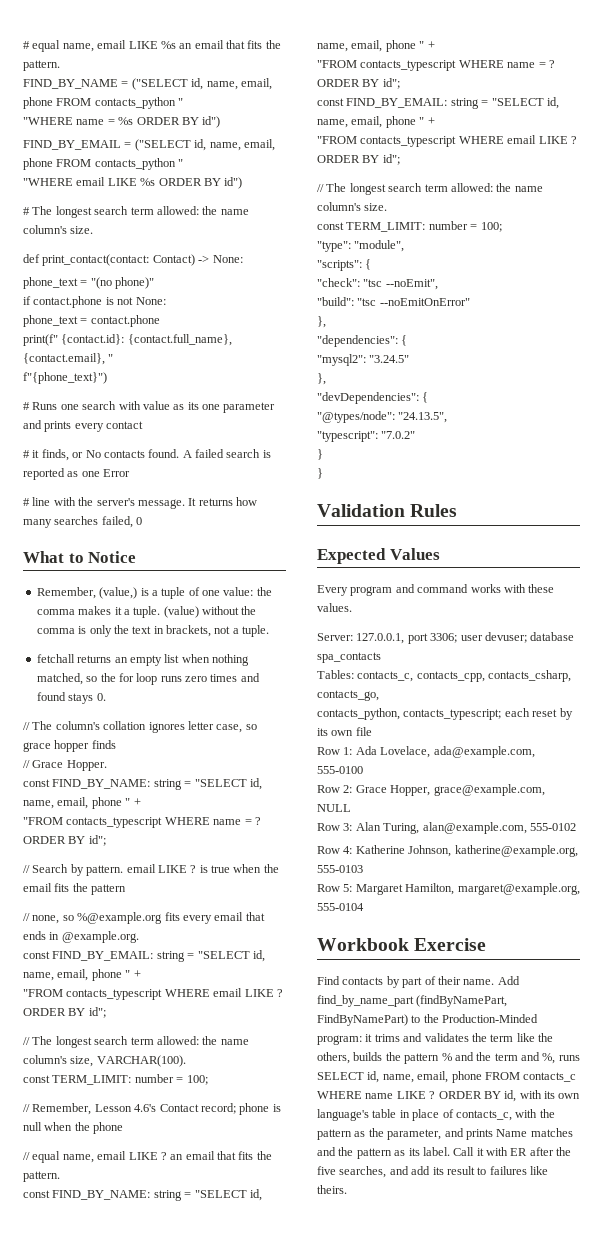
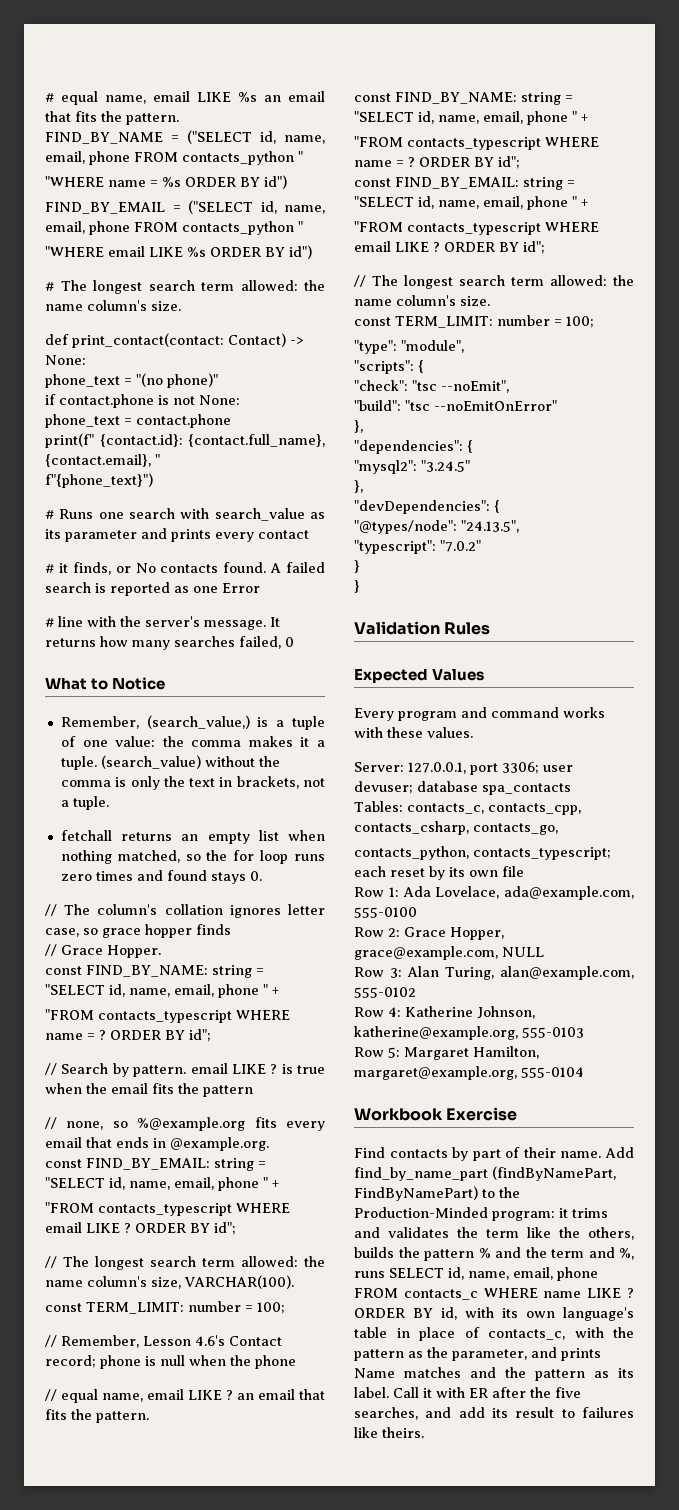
- # Runs one search with value as its one parameter and prints every contact
+ # Runs one search with search_value as its parameter and prints every contact
- Remember, (value,) is a tuple of one value: the comma makes it a tuple.
+ Remember, (search_value,) is a tuple of one value: the comma makes it a tuple.
- (value) without the comma is only the text in brackets, not a tuple.
+ (search_value) without the comma is only the text in brackets, not a tuple.

